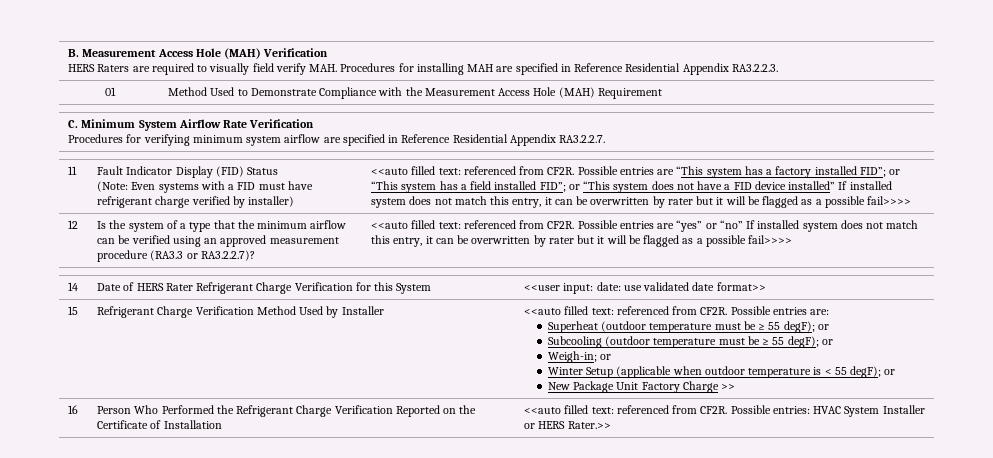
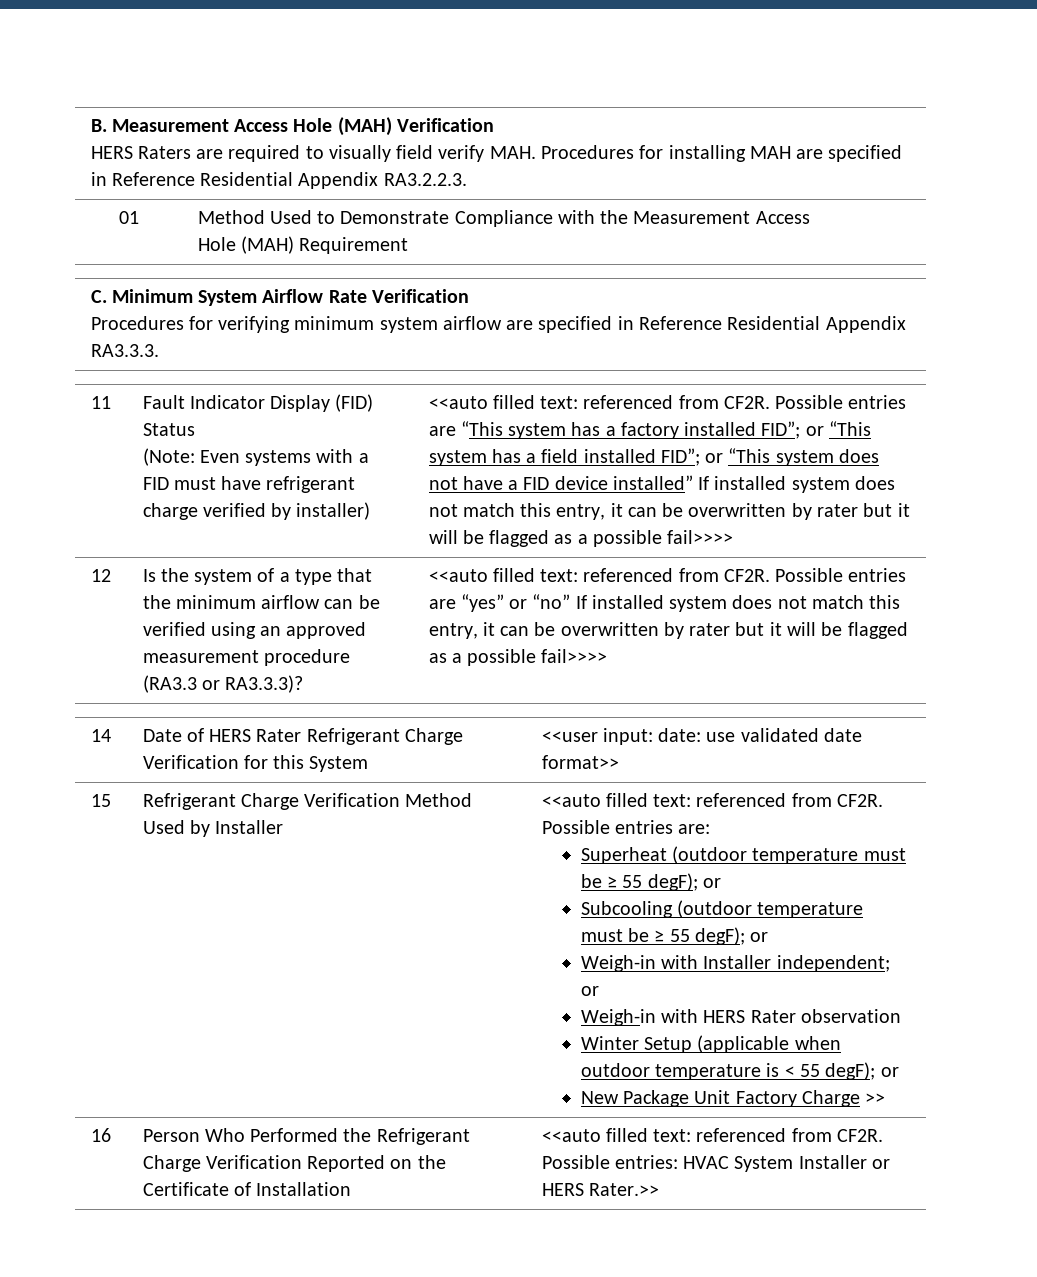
  C. Minimum System Airflow Rate Verification
- Procedures for verifying minimum system airflow are specified in Reference Residential Appendix RA3.2.2.7.
+ Procedures for verifying minimum system airflow are specified in Reference Residential Appendix RA3.3.3.
- Is the system of a type that the minimum airflow can be verified using an approved measurement procedure (RA3.3 or RA3.2.2.7)?
+ Is the system of a type that the minimum airflow can be verified using an approved measurement procedure (RA3.3 or RA3.3.3)?
- Weigh-in; or
+ Weigh-in with Installer independent; or
+ Weigh-in with HERS Rater observation

